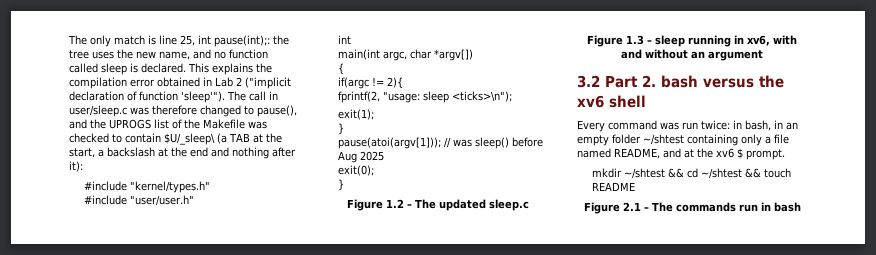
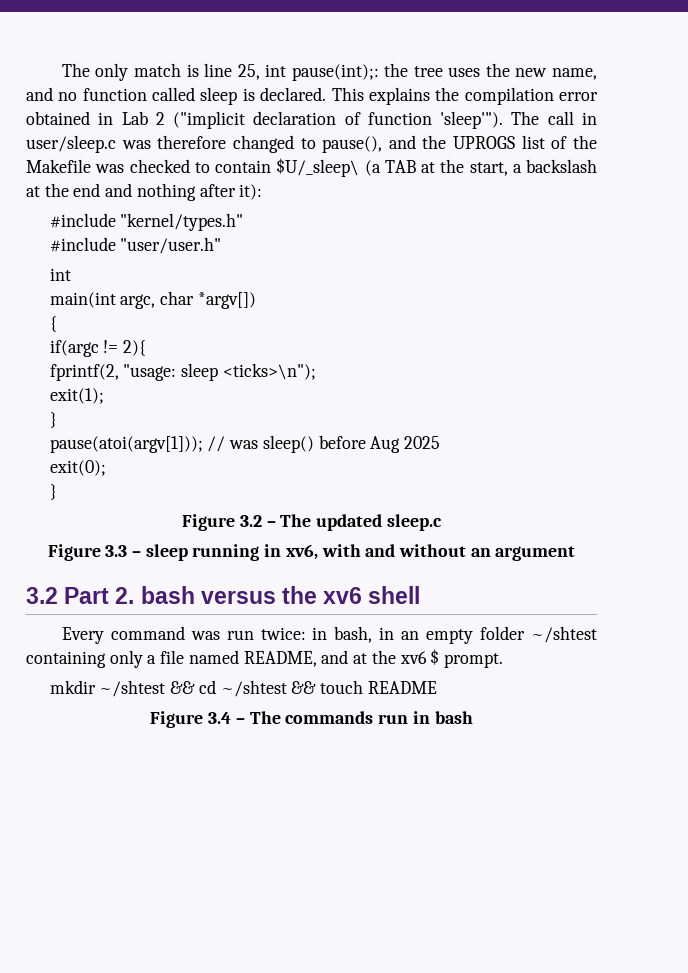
- Figure 1.2 – The updated sleep.c
+ Figure 3.2 – The updated sleep.c
- Figure 1.3 – sleep running in xv6, with and without an argument
+ Figure 3.3 – sleep running in xv6, with and without an argument
- Figure 2.1 – The commands run in bash
+ Figure 3.4 – The commands run in bash

